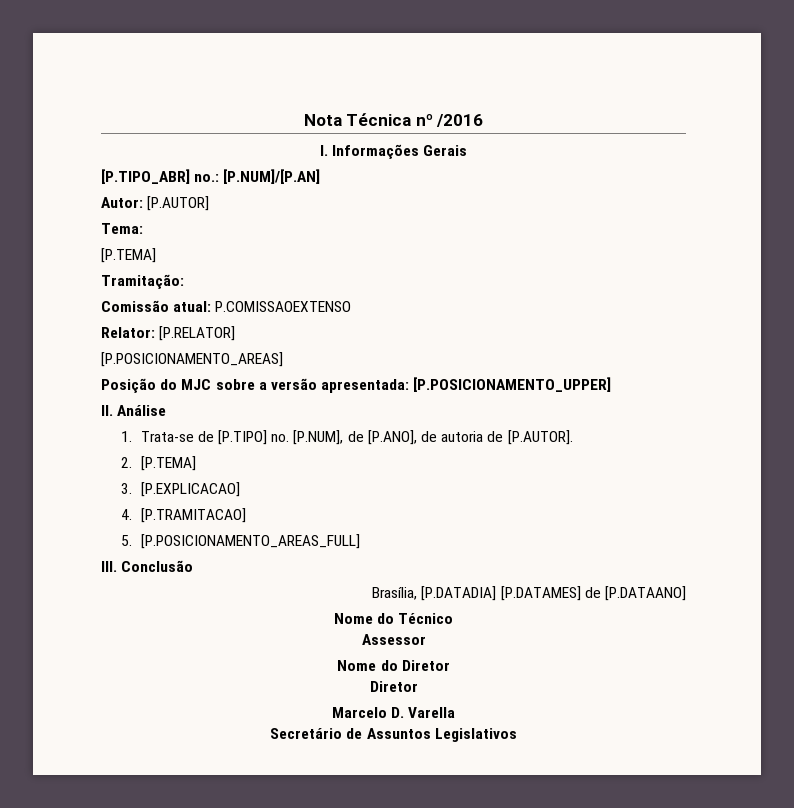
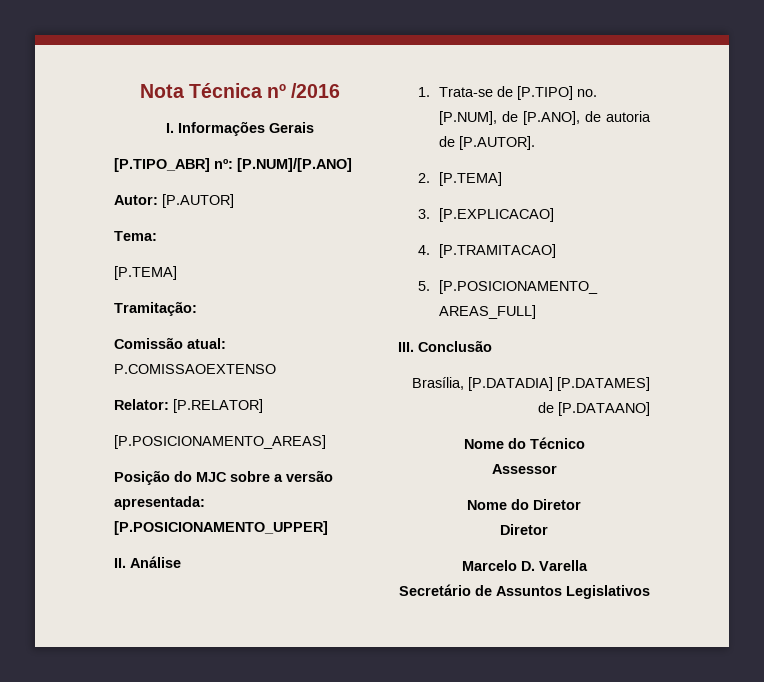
- [P.TIPO_ABR] no.: [P.NUM]/[P.AN]
+ [P.TIPO_ABR] nº: [P.NUM]/[P.ANO]

